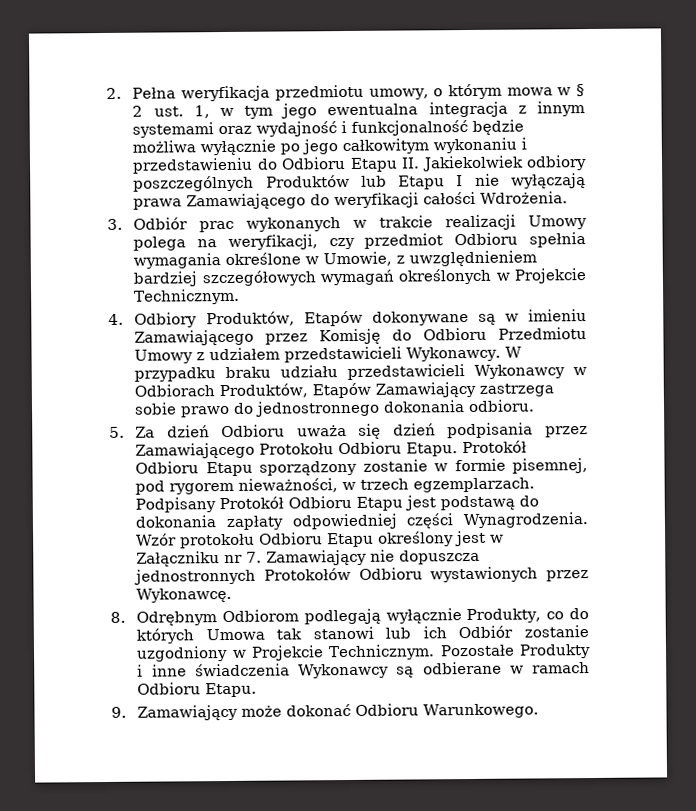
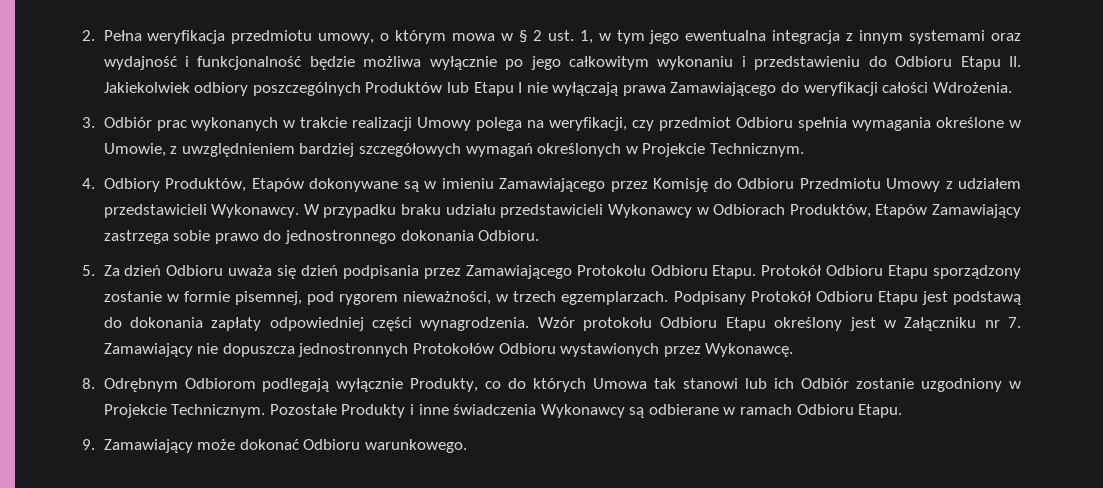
- W przypadku braku udziału przedstawicieli Wykonawcy w Odbiorach Produktów, Etapów Zamawiający zastrzega sobie prawo do jednostronnego dokonania odbioru.
+ W przypadku braku udziału przedstawicieli Wykonawcy w Odbiorach Produktów, Etapów Zamawiający zastrzega sobie prawo do jednostronnego dokonania Odbioru.
- Podpisany Protokół Odbioru Etapu jest podstawą do dokonania zapłaty odpowiedniej części Wynagrodzenia.
+ Podpisany Protokół Odbioru Etapu jest podstawą do dokonania zapłaty odpowiedniej części wynagrodzenia.
- 9. Zamawiający może dokonać Odbioru Warunkowego.
+ 9. Zamawiający może dokonać Odbioru warunkowego.

